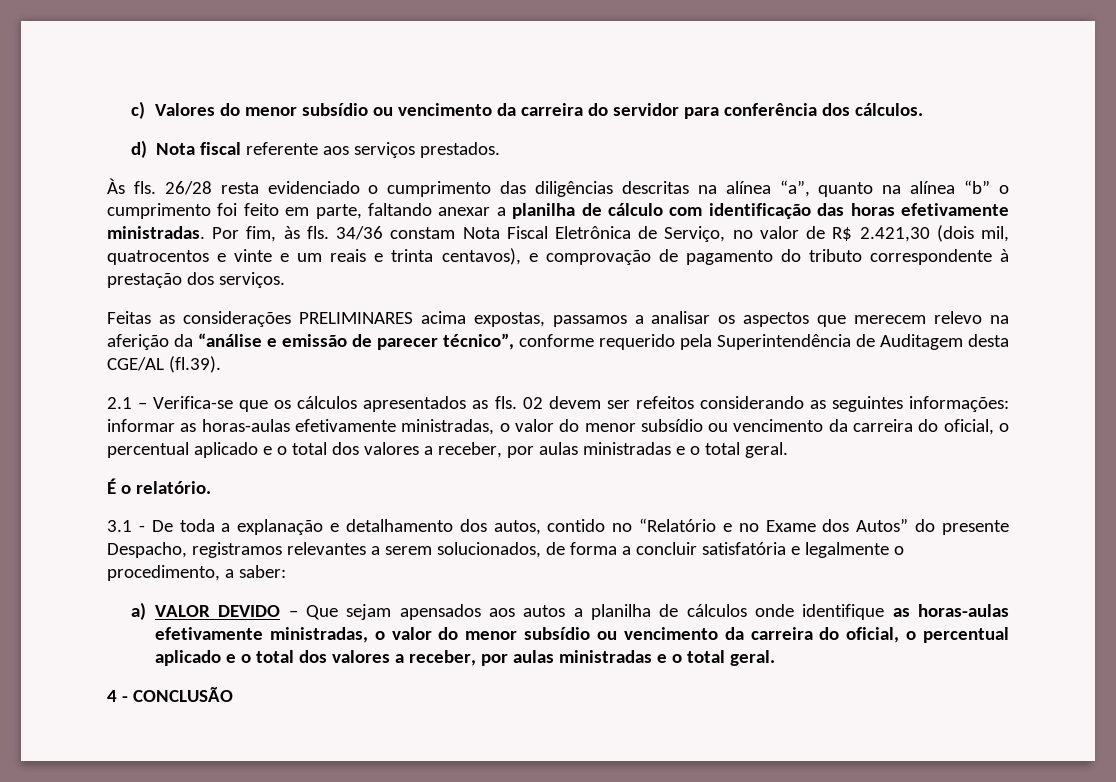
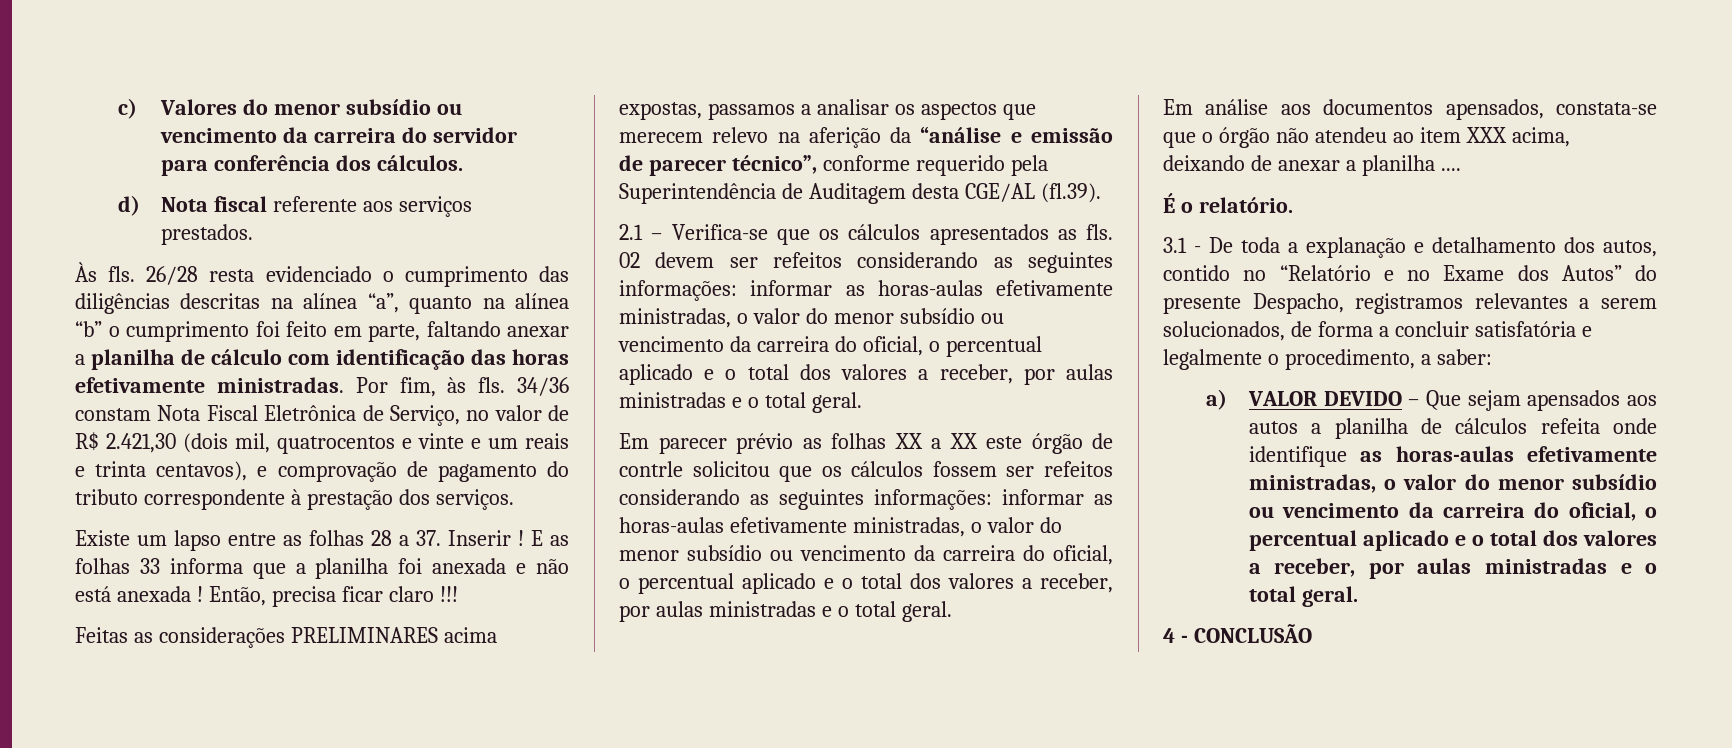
+ Existe um lapso entre as folhas 28 a 37. Inserir ! E as folhas 33 informa que a planilha foi anexada e não está anexada ! Então, precisa ficar claro !!!
+ Em parecer prévio as folhas XX a XX este órgão de contrle solicitou que os cálculos fossem ser refeitos considerando as seguintes informações: informar as horas-aulas efetivamente ministradas, o valor do menor subsídio ou vencimento da carreira do oficial, o percentual aplicado e o total dos valores a receber, por aulas ministradas e o total geral.
+ Em análise aos documentos apensados, constata-se que o órgão não atendeu ao item XXX acima, deixando de anexar a planilha ....
- a) VALOR DEVIDO – Que sejam apensados aos autos a planilha de cálculos onde identifique as horas-aulas efetivamente ministradas, o valor do menor subsídio ou vencimento da carreira do oficial, o percentual aplicado e o total dos valores a receber, por aulas ministradas e o total geral.
+ a) VALOR DEVIDO – Que sejam apensados aos autos a planilha de cálculos refeita onde identifique as horas-aulas efetivamente ministradas, o valor do menor subsídio ou vencimento da carreira do oficial, o percentual aplicado e o total dos valores a receber, por aulas ministradas e o total geral.

